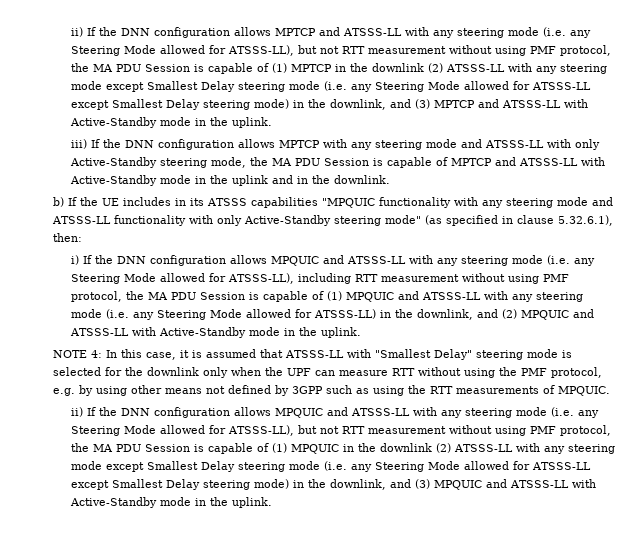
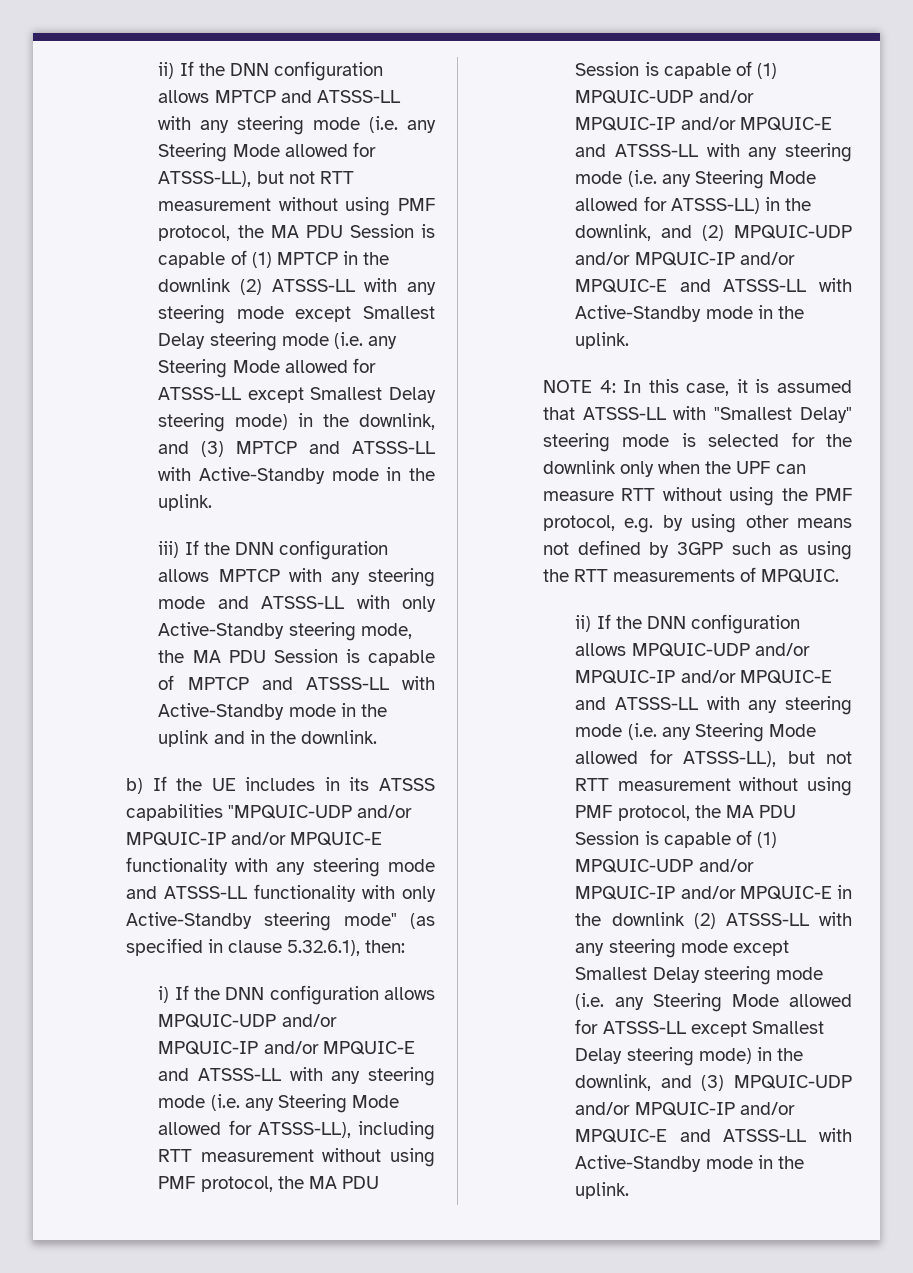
- b) If the UE includes in its ATSSS capabilities "MPQUIC functionality with any steering mode and ATSSS-LL functionality with only Active-Standby steering mode" (as specified in clause 5.32.6.1), then:
+ b) If the UE includes in its ATSSS capabilities "MPQUIC-UDP and/or MPQUIC-IP and/or MPQUIC-E functionality with any steering mode and ATSSS-LL functionality with only Active-Standby steering mode" (as specified in clause 5.32.6.1), then:
- i) If the DNN configuration allows MPQUIC and ATSSS-LL with any steering mode (i.e. any Steering Mode allowed for ATSSS-LL), including RTT measurement without using PMF protocol, the MA PDU Session is capable of (1) MPQUIC and ATSSS-LL with any steering mode (i.e. any Steering Mode allowed for ATSSS-LL) in the downlink, and (2) MPQUIC and ATSSS-LL with Active-Standby mode in the uplink.
+ i) If the DNN configuration allows MPQUIC-UDP and/or MPQUIC-IP and/or MPQUIC-E and ATSSS-LL with any steering mode (i.e. any Steering Mode allowed for ATSSS-LL), including RTT measurement without using PMF protocol, the MA PDU Session is capable of (1) MPQUIC-UDP and/or MPQUIC-IP and/or MPQUIC-E and ATSSS-LL with any steering mode (i.e. any Steering Mode allowed for ATSSS-LL) in the downlink, and (2) MPQUIC-UDP and/or MPQUIC-IP and/or MPQUIC-E and ATSSS-LL with Active-Standby mode in the uplink.
- ii) If the DNN configuration allows MPQUIC and ATSSS-LL with any steering mode (i.e. any Steering Mode allowed for ATSSS-LL), but not RTT measurement without using PMF protocol, the MA PDU Session is capable of (1) MPQUIC in the downlink (2) ATSSS-LL with any steering mode except Smallest Delay steering mode (i.e. any Steering Mode allowed for ATSSS-LL except Smallest Delay steering mode) in the downlink, and (3) MPQUIC and ATSSS-LL with Active-Standby mode in the uplink.
+ ii) If the DNN configuration allows MPQUIC-UDP and/or MPQUIC-IP and/or MPQUIC-E and ATSSS-LL with any steering mode (i.e. any Steering Mode allowed for ATSSS-LL), but not RTT measurement without using PMF protocol, the MA PDU Session is capable of (1) MPQUIC-UDP and/or MPQUIC-IP and/or MPQUIC-E in the downlink (2) ATSSS-LL with any steering mode except Smallest Delay steering mode (i.e. any Steering Mode allowed for ATSSS-LL except Smallest Delay steering mode) in the downlink, and (3) MPQUIC-UDP and/or MPQUIC-IP and/or MPQUIC-E and ATSSS-LL with Active-Standby mode in the uplink.

